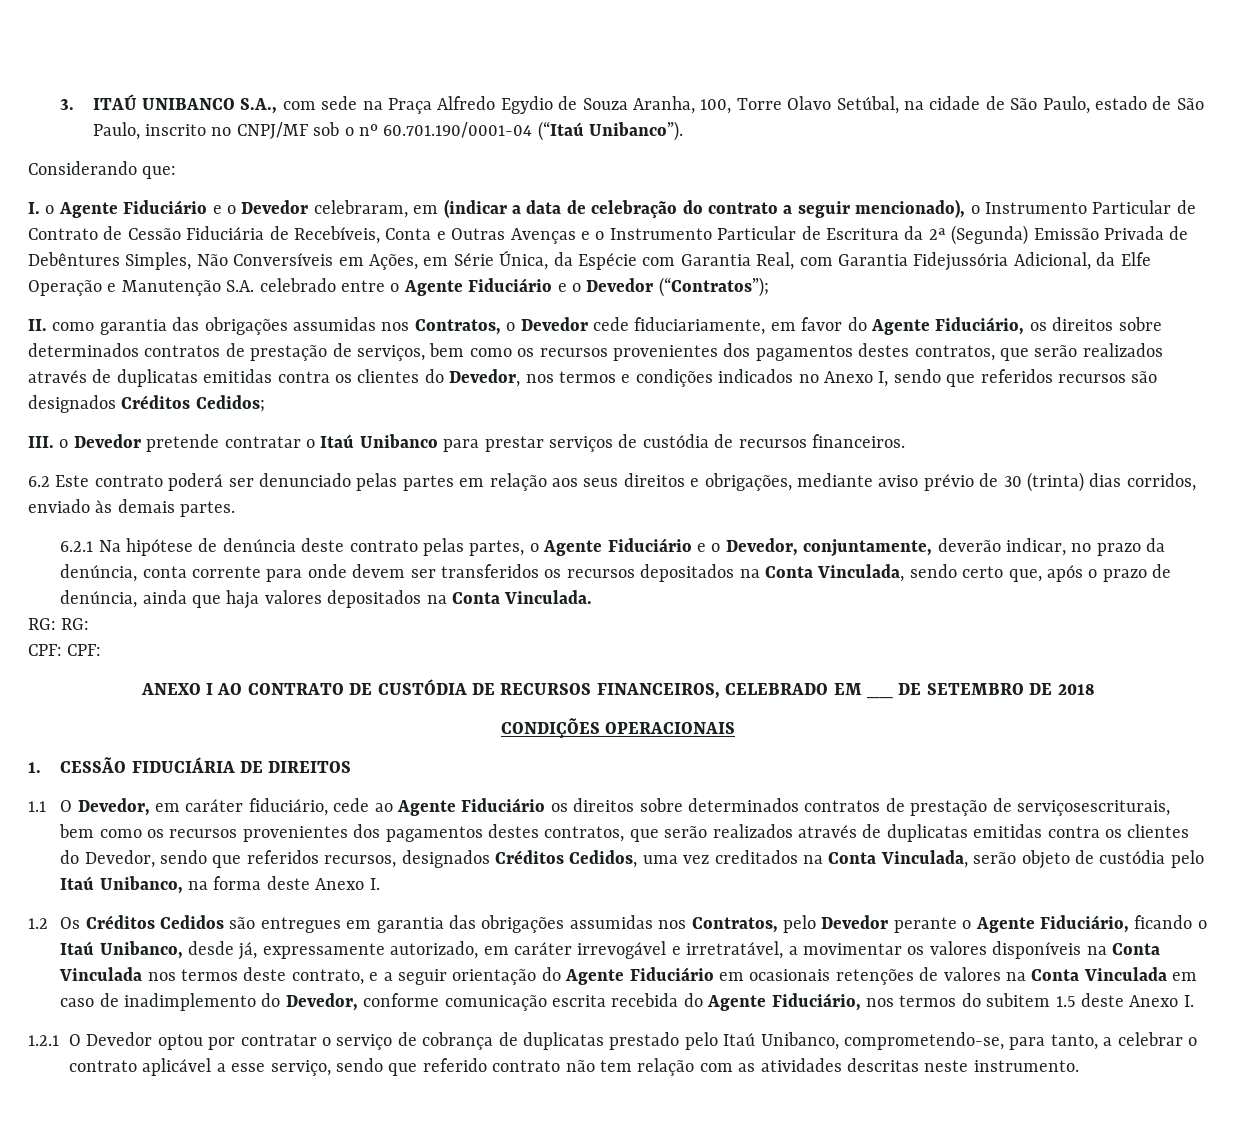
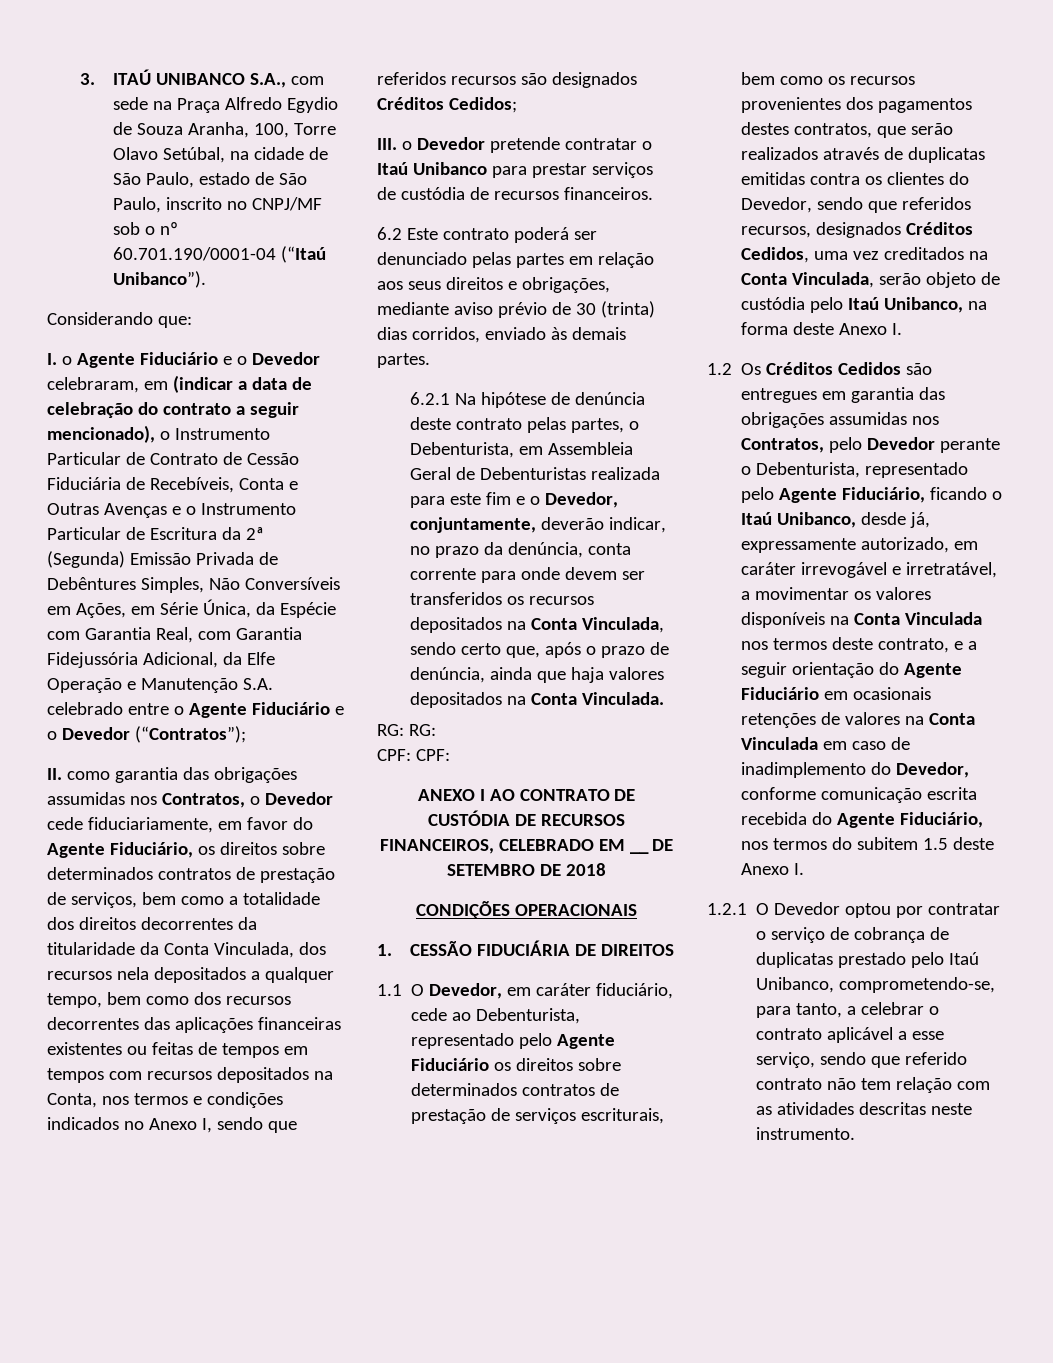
- II. como garantia das obrigações assumidas nos Contratos, o Devedor cede fiduciariamente, em favor do Agente Fiduciário, os direitos sobre determinados contratos de prestação de serviços, bem como os recursos provenientes dos pagamentos destes contratos, que serão realizados através de duplicatas emitidas contra os clientes do Devedor, nos termos e condições indicados no Anexo I, sendo que referidos recursos são designados Créditos Cedidos;
+ II. como garantia das obrigações assumidas nos Contratos, o Devedor cede fiduciariamente, em favor do Agente Fiduciário, os direitos sobre determinados contratos de prestação de serviços, bem como a totalidade dos direitos decorrentes da titularidade da Conta Vinculada, dos recursos nela depositados a qualquer tempo, bem como dos recursos decorrentes das aplicações financeiras existentes ou feitas de tempos em tempos com recursos depositados na Conta, nos termos e condições indicados no Anexo I, sendo que referidos recursos são designados Créditos Cedidos;
- 6.2.1 Na hipótese de denúncia deste contrato pelas partes, o Agente Fiduciário e o Devedor, conjuntamente, deverão indicar, no prazo da denúncia, conta corrente para onde devem ser transferidos os recursos depositados na Conta Vinculada, sendo certo que, após o prazo de denúncia, ainda que haja valores depositados na Conta Vinculada.
+ 6.2.1 Na hipótese de denúncia deste contrato pelas partes, o Debenturista, em Assembleia Geral de Debenturistas realizada para este fim e o Devedor, conjuntamente, deverão indicar, no prazo da denúncia, conta corrente para onde devem ser transferidos os recursos depositados na Conta Vinculada, sendo certo que, após o prazo de denúncia, ainda que haja valores depositados na Conta Vinculada.
- 1.1 O Devedor, em caráter fiduciário, cede ao Agente Fiduciário os direitos sobre determinados contratos de prestação de serviçosescriturais, bem como os recursos provenientes dos pagamentos destes contratos, que serão realizados através de duplicatas emitidas contra os clientes do Devedor, sendo que referidos recursos, designados Créditos Cedidos, uma vez creditados na Conta Vinculada, serão objeto de custódia pelo Itaú Unibanco, na forma deste Anexo I.
+ 1.1 O Devedor, em caráter fiduciário, cede ao Debenturista, representado pelo Agente Fiduciário os direitos sobre determinados contratos de prestação de serviços escriturais, bem como os recursos provenientes dos pagamentos destes contratos, que serão realizados através de duplicatas emitidas contra os clientes do Devedor, sendo que referidos recursos, designados Créditos Cedidos, uma vez creditados na Conta Vinculada, serão objeto de custódia pelo Itaú Unibanco, na forma deste Anexo I.
- 1.2 Os Créditos Cedidos são entregues em garantia das obrigações assumidas nos Contratos, pelo Devedor perante o Agente Fiduciário, ficando o Itaú Unibanco, desde já, expressamente autorizado, em caráter irrevogável e irretratável, a movimentar os valores disponíveis na Conta Vinculada nos termos deste contrato, e a seguir orientação do Agente Fiduciário em ocasionais retenções de valores na Conta Vinculada em caso de inadimplemento do Devedor, conforme comunicação escrita recebida do Agente Fiduciário, nos termos do subitem 1.5 deste Anexo I.
+ 1.2 Os Créditos Cedidos são entregues em garantia das obrigações assumidas nos Contratos, pelo Devedor perante o Debenturista, representado pelo Agente Fiduciário, ficando o Itaú Unibanco, desde já, expressamente autorizado, em caráter irrevogável e irretratável, a movimentar os valores disponíveis na Conta Vinculada nos termos deste contrato, e a seguir orientação do Agente Fiduciário em ocasionais retenções de valores na Conta Vinculada em caso de inadimplemento do Devedor, conforme comunicação escrita recebida do Agente Fiduciário, nos termos do subitem 1.5 deste Anexo I.

